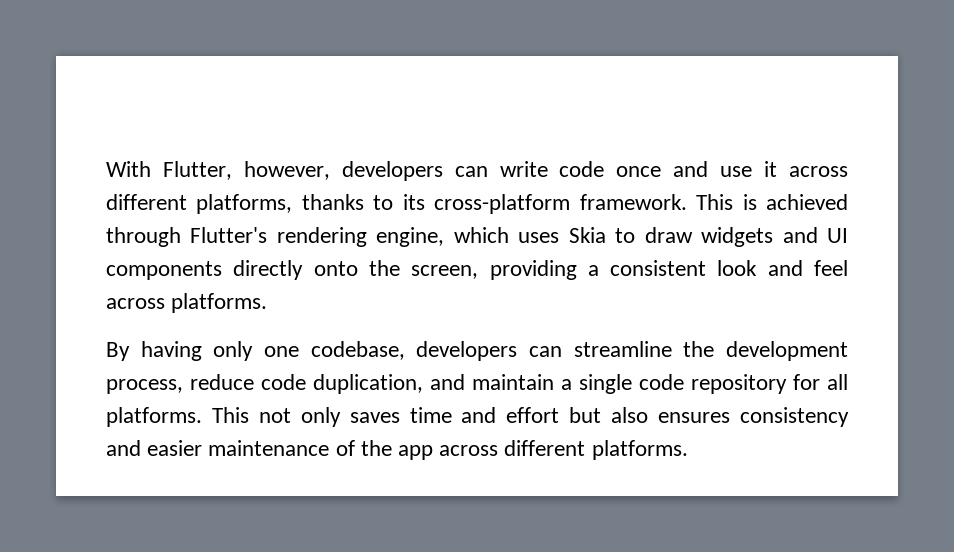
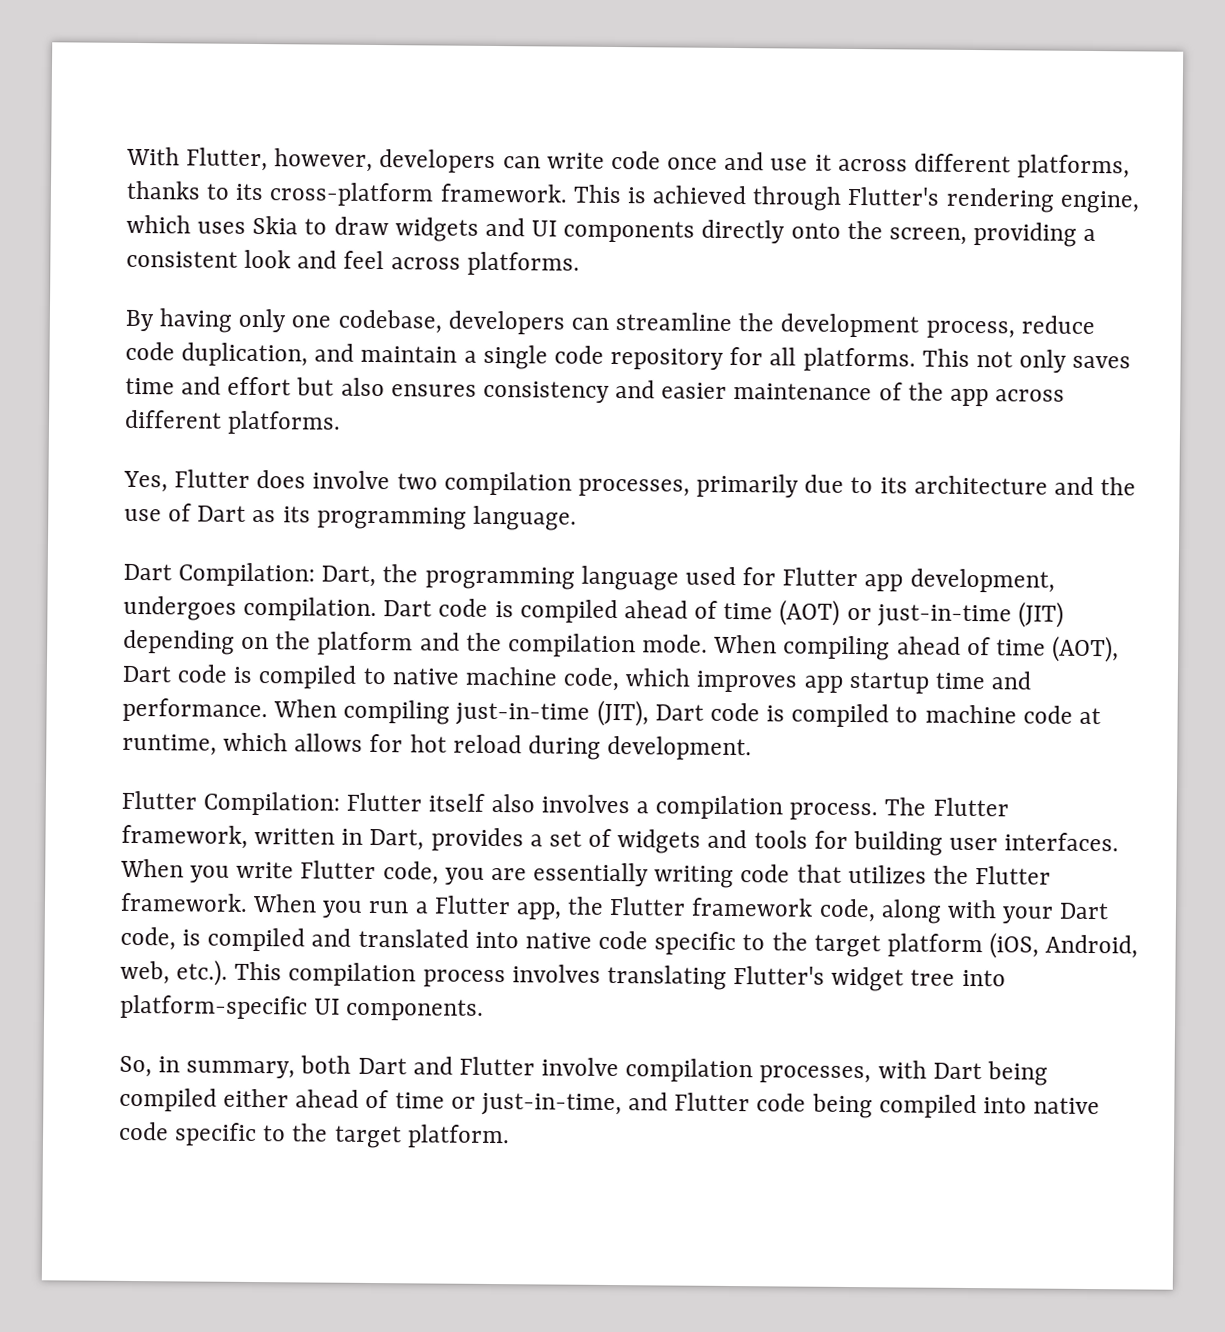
+ Yes, Flutter does involve two compilation processes, primarily due to its architecture and the use of Dart as its programming language.
+ Dart Compilation: Dart, the programming language used for Flutter app development, undergoes compilation. Dart code is compiled ahead of time (AOT) or just-in-time (JIT) depending on the platform and the compilation mode. When compiling ahead of time (AOT), Dart code is compiled to native machine code, which improves app startup time and performance. When compiling just-in-time (JIT), Dart code is compiled to machine code at runtime, which allows for hot reload during development.
+ Flutter Compilation: Flutter itself also involves a compilation process. The Flutter framework, written in Dart, provides a set of widgets and tools for building user interfaces. When you write Flutter code, you are essentially writing code that utilizes the Flutter framework. When you run a Flutter app, the Flutter framework code, along with your Dart code, is compiled and translated into native code specific to the target platform (iOS, Android, web, etc.). This compilation process involves translating Flutter's widget tree into platform-specific UI components.
+ So, in summary, both Dart and Flutter involve compilation processes, with Dart being compiled either ahead of time or just-in-time, and Flutter code being compiled into native code specific to the target platform.

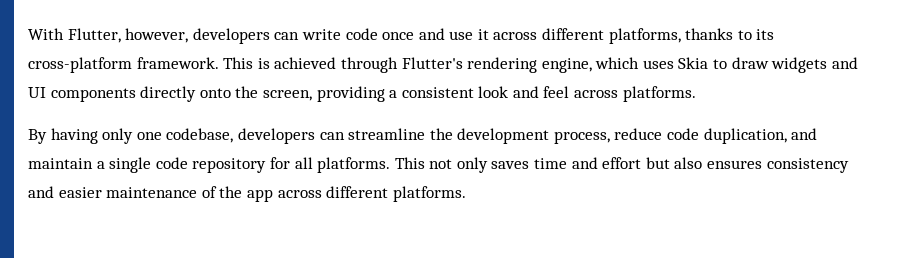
- Yes, Flutter does involve two compilation processes, primarily due to its architecture and the use of Dart as its programming language.
- Dart Compilation: Dart, the programming language used for Flutter app development, undergoes compilation. Dart code is compiled ahead of time (AOT) or just-in-time (JIT) depending on the platform and the compilation mode. When compiling ahead of time (AOT), Dart code is compiled to native machine code, which improves app startup time and performance. When compiling just-in-time (JIT), Dart code is compiled to machine code at runtime, which allows for hot reload during development.
- Flutter Compilation: Flutter itself also involves a compilation process. The Flutter framework, written in Dart, provides a set of widgets and tools for building user interfaces. When you write Flutter code, you are essentially writing code that utilizes the Flutter framework. When you run a Flutter app, the Flutter framework code, along with your Dart code, is compiled and translated into native code specific to the target platform (iOS, Android, web, etc.). This compilation process involves translating Flutter's widget tree into platform-specific UI components.
- So, in summary, both Dart and Flutter involve compilation processes, with Dart being compiled either ahead of time or just-in-time, and Flutter code being compiled into native code specific to the target platform.

